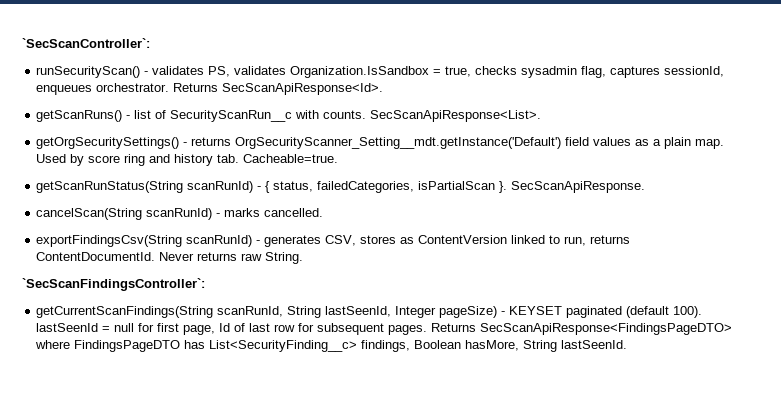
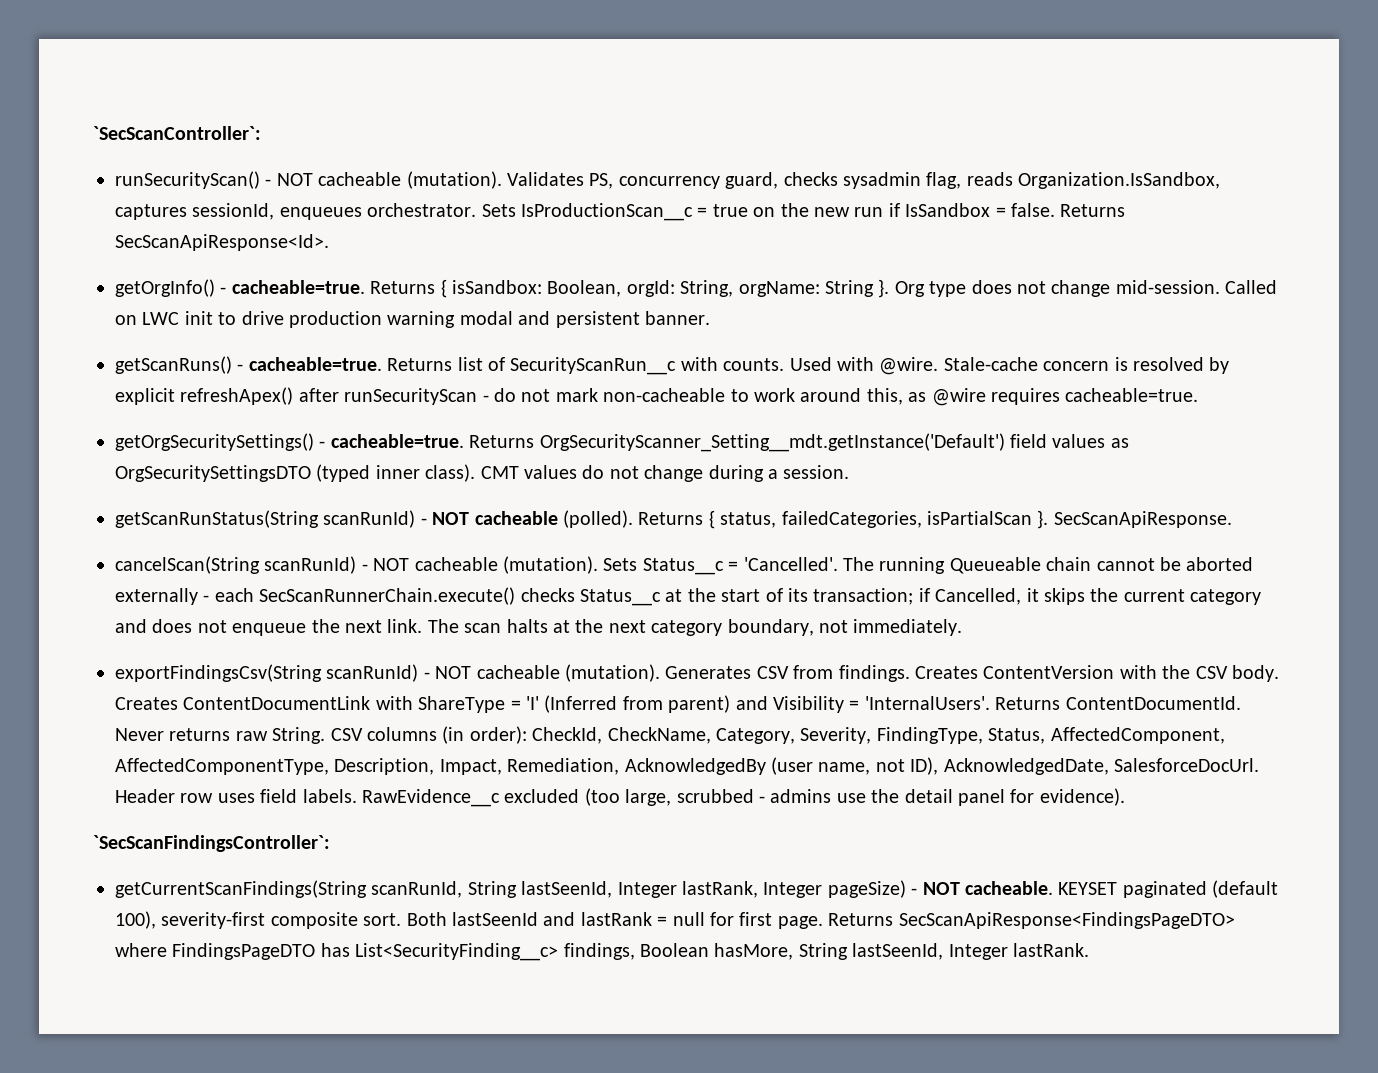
- runSecurityScan() - validates PS, validates Organization.IsSandbox = true, checks sysadmin flag, captures sessionId, enqueues orchestrator.
+ runSecurityScan() - NOT cacheable (mutation). Validates PS, concurrency guard, checks sysadmin flag, reads Organization.IsSandbox, captures sessionId, enqueues orchestrator.
- Returns SecScanApiResponse<Id>.
+ Sets IsProductionScan__c = true on the new run if IsSandbox = false. Returns SecScanApiResponse<Id>.
+ getOrgInfo() - cacheable=true. Returns { isSandbox: Boolean, orgId: String, orgName: String }. Org type does not change mid-session. Called on LWC init to drive production warning modal and persistent banner.
- getScanRuns() - list of SecurityScanRun__c with counts.
+ getScanRuns() - cacheable=true. Returns list of SecurityScanRun__c with counts.
- SecScanApiResponse<List>.
+ Used with @wire. Stale-cache concern is resolved by explicit refreshApex() after runSecurityScan - do not mark non-cacheable to work around this, as @wire requires cacheable=true.
- getOrgSecuritySettings() - returns OrgSecurityScanner_Setting__mdt.getInstance('Default') field values as a plain map. Used by score ring and history tab. Cacheable=true.
+ getOrgSecuritySettings() - cacheable=true. Returns OrgSecurityScanner_Setting__mdt.getInstance('Default') field values as OrgSecuritySettingsDTO (typed inner class). CMT values do not change during a session.
- getScanRunStatus(String scanRunId) - { status, failedCategories, isPartialScan }.
+ getScanRunStatus(String scanRunId) - NOT cacheable (polled). Returns { status, failedCategories, isPartialScan }.
- cancelScan(String scanRunId) - marks cancelled.
- exportFindingsCsv(String scanRunId) - generates CSV, stores as ContentVersion linked to run, returns ContentDocumentId.
+ cancelScan(String scanRunId) - NOT cacheable (mutation). Sets Status__c = 'Cancelled'. The running Queueable chain cannot be aborted externally - each SecScanRunnerChain.execute() checks Status__c at the start of its transaction; if Cancelled, it skips the current category and does not enqueue the next link. The scan halts at the next category boundary, not immediately.
+ exportFindingsCsv(String scanRunId) - NOT cacheable (mutation). Generates CSV from findings. Creates ContentVersion with the CSV body. Creates ContentDocumentLink with ShareType = 'I' (Inferred from parent) and Visibility = 'InternalUsers'. Returns ContentDocumentId.
+ CSV columns (in order): CheckId, CheckName, Category, Severity, FindingType, Status, AffectedComponent, AffectedComponentType, Description, Impact, Remediation, AcknowledgedBy (user name, not ID), AcknowledgedDate, SalesforceDocUrl. Header row uses field labels. RawEvidence__c excluded (too large, scrubbed - admins use the detail panel for evidence).
- getCurrentScanFindings(String scanRunId, String lastSeenId, Integer pageSize) - KEYSET paginated (default 100). lastSeenId = null for first page, Id of last row for subsequent pages.
+ getCurrentScanFindings(String scanRunId, String lastSeenId, Integer lastRank, Integer pageSize) - NOT cacheable. KEYSET paginated (default 100), severity-first composite sort. Both lastSeenId and lastRank = null for first page.
- Returns SecScanApiResponse<FindingsPageDTO> where FindingsPageDTO has List<SecurityFinding__c> findings, Boolean hasMore, String lastSeenId.
+ Returns SecScanApiResponse<FindingsPageDTO> where FindingsPageDTO has List<SecurityFinding__c> findings, Boolean hasMore, String lastSeenId, Integer lastRank.

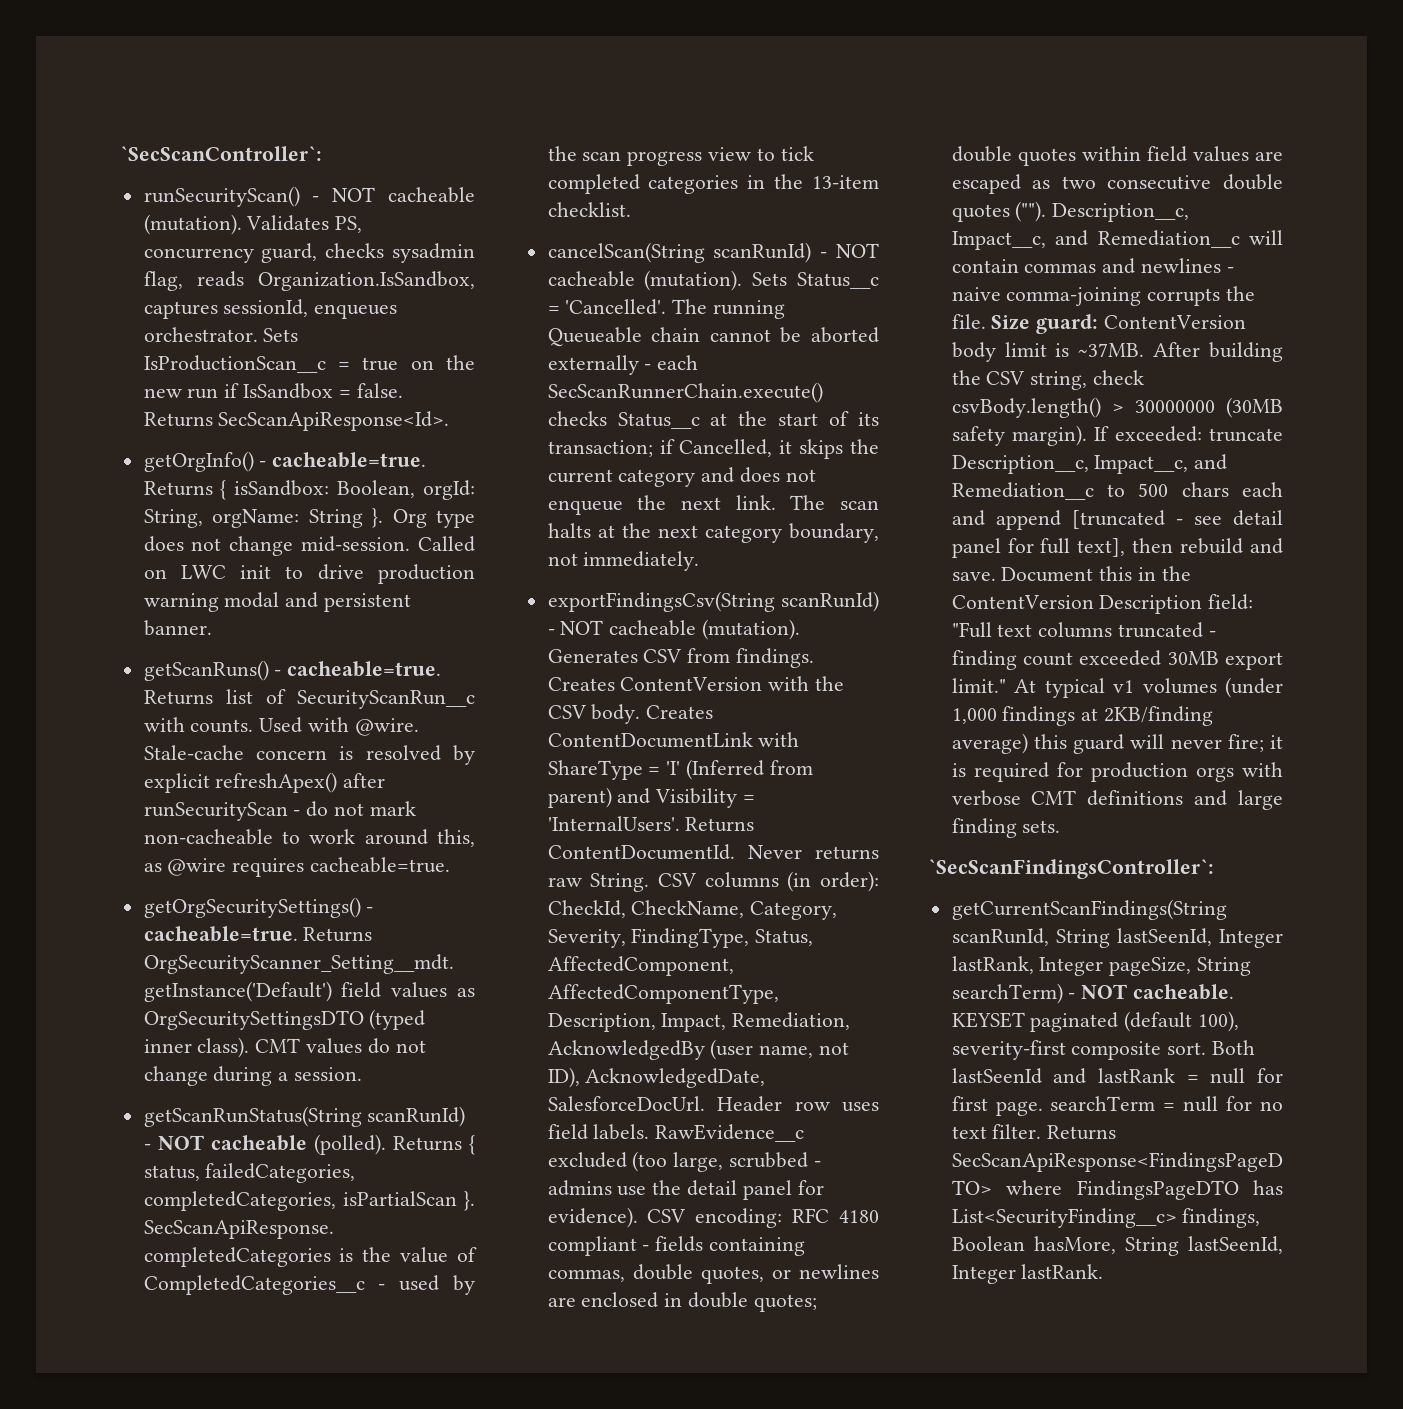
- Returns { status, failedCategories, isPartialScan }.
+ Returns { status, failedCategories, completedCategories, isPartialScan }.
- SecScanApiResponse.
+ SecScanApiResponse. completedCategories is the value of CompletedCategories__c - used by the scan progress view to tick completed categories in the 13-item checklist.
+ CSV encoding: RFC 4180 compliant - fields containing commas, double quotes, or newlines are enclosed in double quotes; double quotes within field values are escaped as two consecutive double quotes (""). Description__c, Impact__c, and Remediation__c will contain commas and newlines - naive comma-joining corrupts the file. Size guard: ContentVersion body limit is ~37MB. After building the CSV string, check csvBody.length() > 30000000 (30MB safety margin). If exceeded: truncate Description__c, Impact__c, and Remediation__c to 500 chars each and append [truncated - see detail panel for full text], then rebuild and save. Document this in the ContentVersion Description field: "Full text columns truncated - finding count exceeded 30MB export limit." At typical v1 volumes (under 1,000 findings at 2KB/finding average) this guard will never fire; it is required for production orgs with verbose CMT definitions and large finding sets.
- getCurrentScanFindings(String scanRunId, String lastSeenId, Integer lastRank, Integer pageSize) - NOT cacheable.
+ getCurrentScanFindings(String scanRunId, String lastSeenId, Integer lastRank, Integer pageSize, String searchTerm) - NOT cacheable.
- Both lastSeenId and lastRank = null for first page.
+ Both lastSeenId and lastRank = null for first page. searchTerm = null for no text filter.

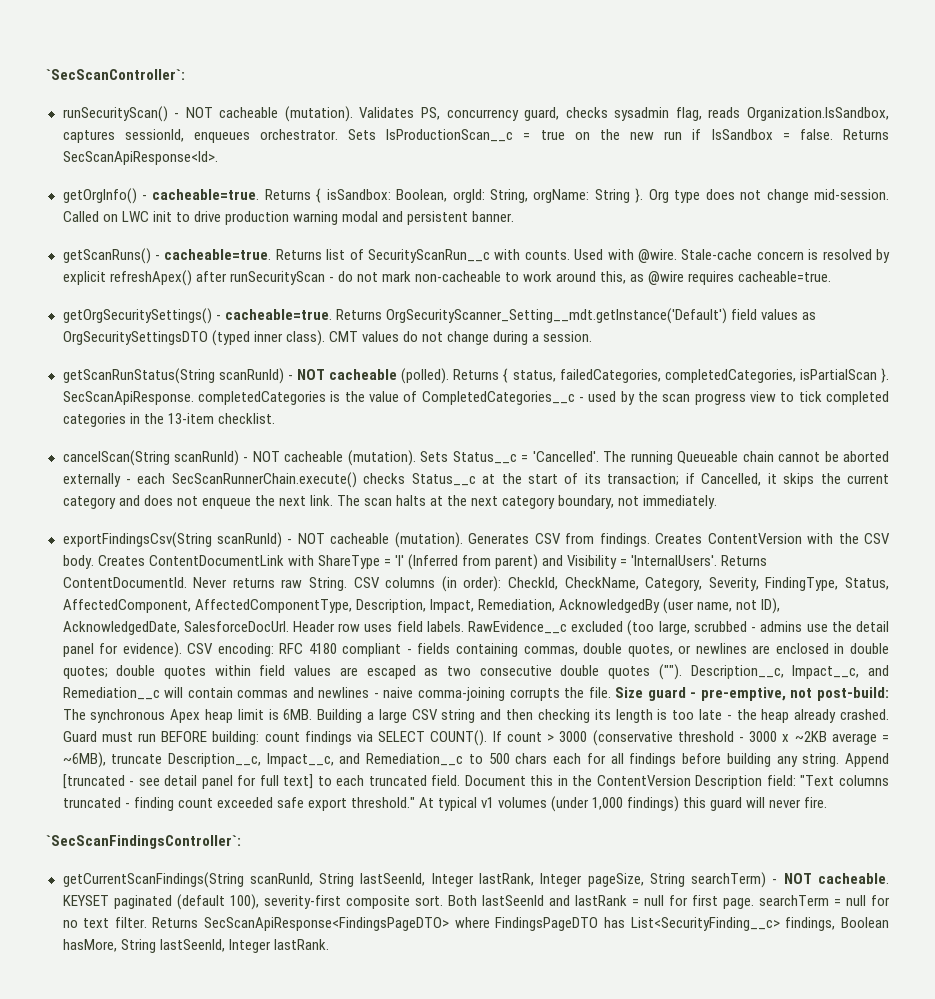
- Size guard: ContentVersion body limit is ~37MB. After building the CSV string, check csvBody.length() > 30000000 (30MB safety margin). If exceeded: truncate Description__c, Impact__c, and Remediation__c to 500 chars each and append [truncated - see detail panel for full text], then rebuild and save.
+ Size guard - pre-emptive, not post-build: The synchronous Apex heap limit is 6MB. Building a large CSV string and then checking its length is too late - the heap already crashed. Guard must run BEFORE building: count findings via SELECT COUNT(). If count > 3000 (conservative threshold - 3000 x ~2KB average = ~6MB), truncate Description__c, Impact__c, and Remediation__c to 500 chars each for all findings before building any string. Append [truncated - see detail panel for full text] to each truncated field.
- Document this in the ContentVersion Description field: "Full text columns truncated - finding count exceeded 30MB export limit."
+ Document this in the ContentVersion Description field: "Text columns truncated - finding count exceeded safe export threshold."
- At typical v1 volumes (under 1,000 findings at 2KB/finding average) this guard will never fire; it is required for production orgs with verbose CMT definitions and large finding sets.
+ At typical v1 volumes (under 1,000 findings) this guard will never fire.

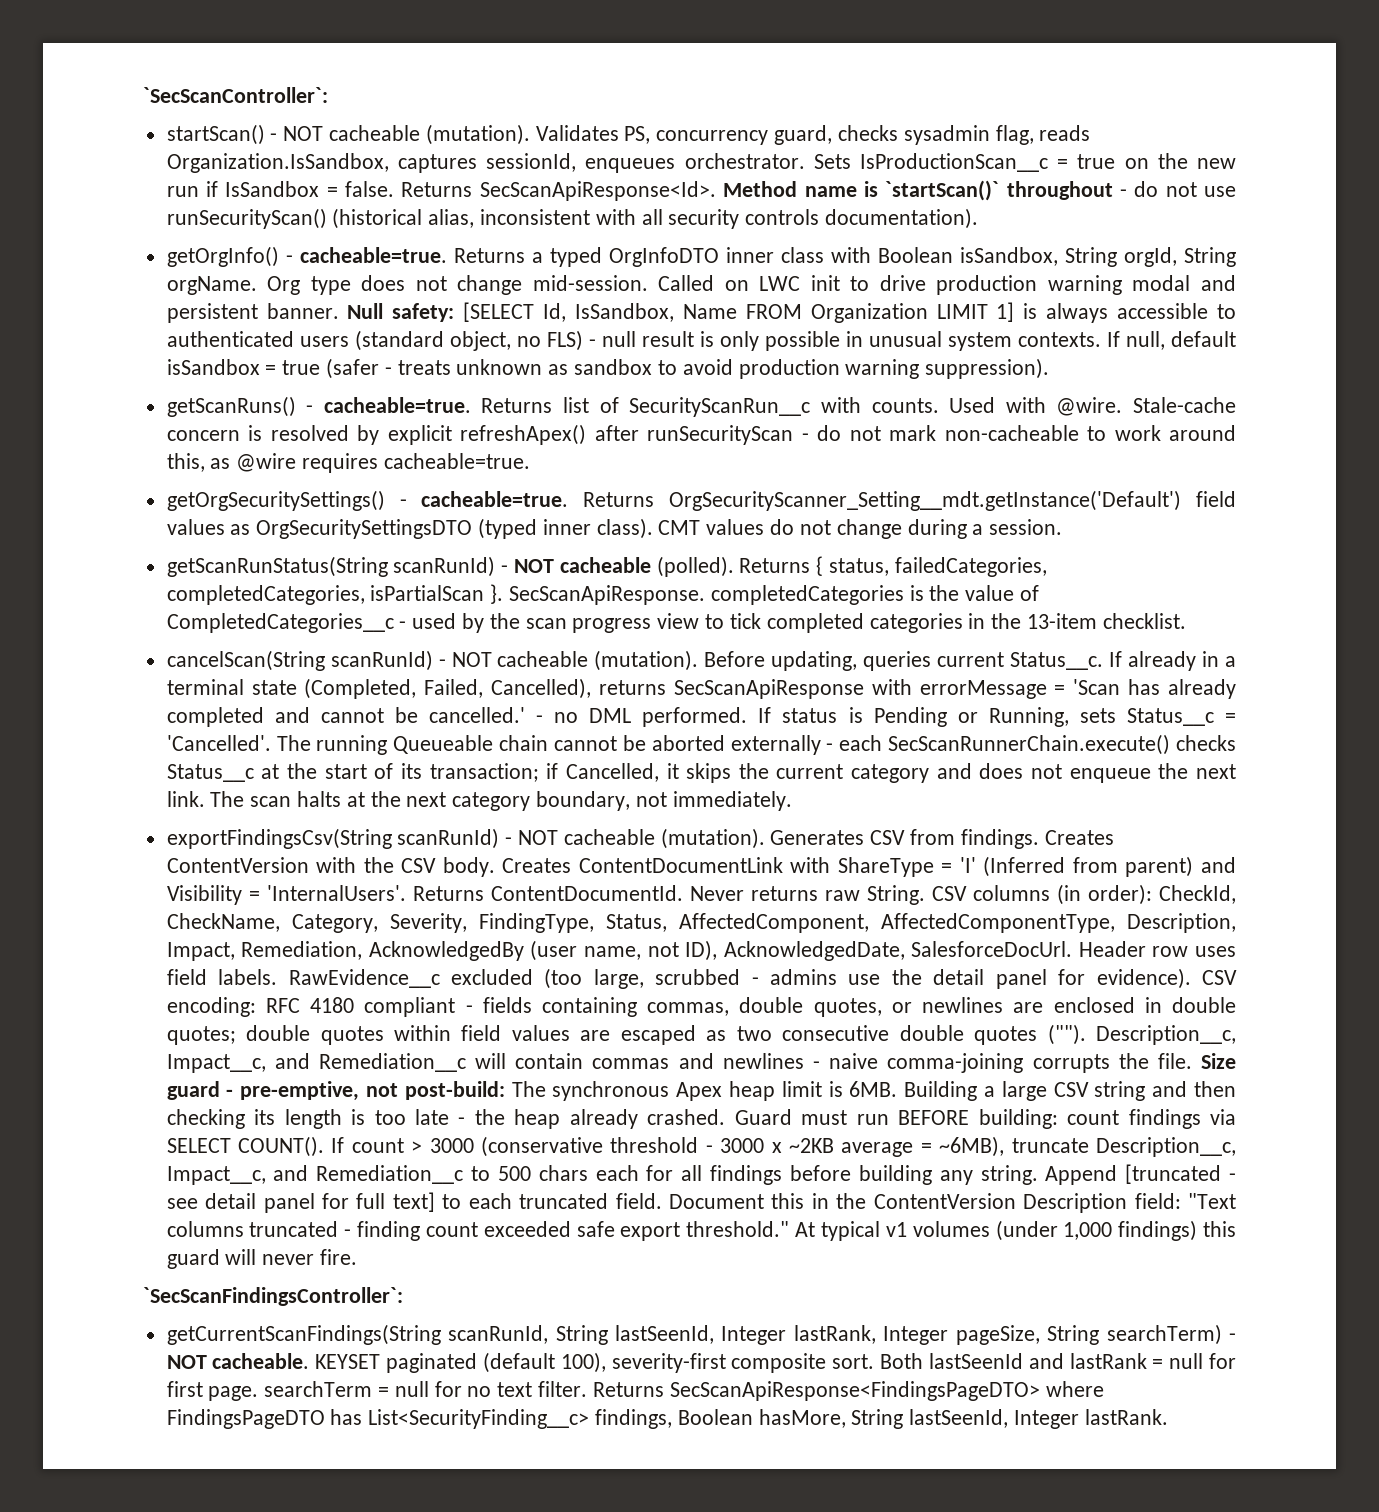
- runSecurityScan() - NOT cacheable (mutation).
+ startScan() - NOT cacheable (mutation).
- Returns SecScanApiResponse<Id>.
- getOrgInfo() - cacheable=true. Returns { isSandbox: Boolean, orgId: String, orgName: String }.
+ Returns SecScanApiResponse<Id>. Method name is `startScan()` throughout - do not use runSecurityScan() (historical alias, inconsistent with all security controls documentation).
+ getOrgInfo() - cacheable=true. Returns a typed OrgInfoDTO inner class with Boolean isSandbox, String orgId, String orgName.
+ Null safety: [SELECT Id, IsSandbox, Name FROM Organization LIMIT 1] is always accessible to authenticated users (standard object, no FLS) - null result is only possible in unusual system contexts. If null, default isSandbox = true (safer - treats unknown as sandbox to avoid production warning suppression).
- Sets Status__c = 'Cancelled'.
+ Before updating, queries current Status__c. If already in a terminal state (Completed, Failed, Cancelled), returns SecScanApiResponse with errorMessage = 'Scan has already completed and cannot be cancelled.' - no DML performed. If status is Pending or Running, sets Status__c = 'Cancelled'.

